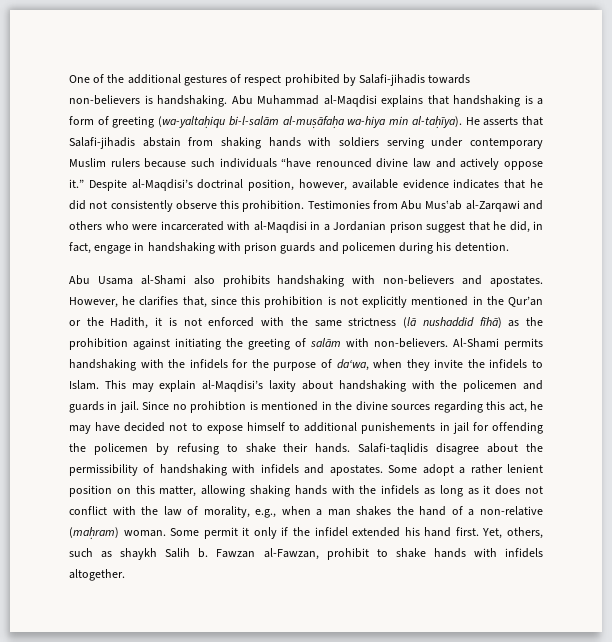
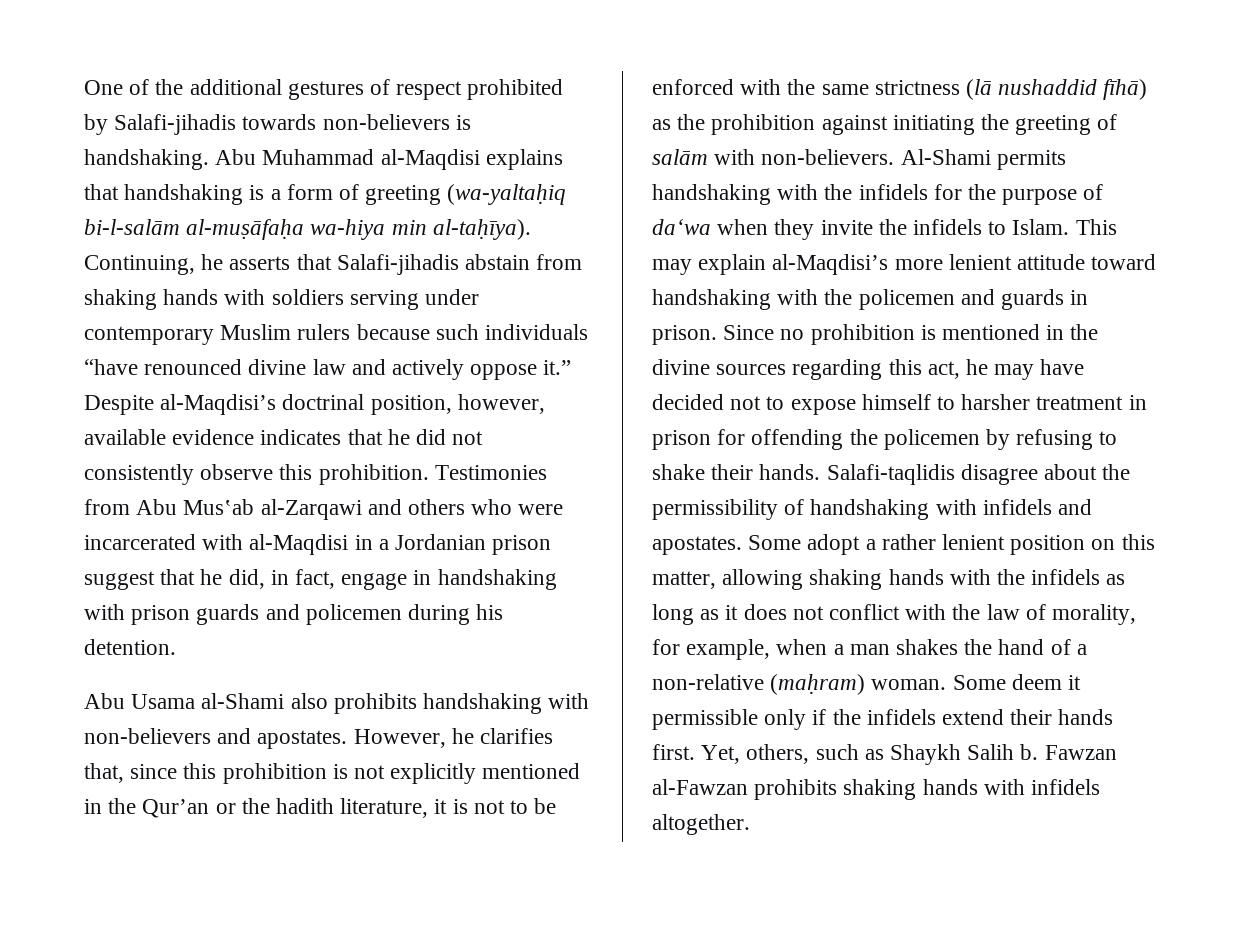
- Abu Muhammad al-Maqdisi explains that handshaking is a form of greeting (wa-yaltaḥiqu bi-l-salām al-muṣāfaḥa wa-hiya min al-taḥīya).
+ Abu Muhammad al-Maqdisi explains that handshaking is a form of greeting (wa-yaltaḥiq bi-l-salām al-muṣāfaḥa wa-hiya min al-taḥīya).
- He asserts that Salafi-jihadis abstain from shaking hands with soldiers serving under contemporary Muslim rulers because such individuals “have renounced divine law and actively oppose it.”
+ Continuing, he asserts that Salafi-jihadis abstain from shaking hands with soldiers serving under contemporary Muslim rulers because such individuals “have renounced divine law and actively oppose it.”
- However, he clarifies that, since this prohibition is not explicitly mentioned in the Qur’an or the Hadith, it is not enforced with the same strictness (lā nushaddid fīhā) as the prohibition against initiating the greeting of salām with non-believers.
+ However, he clarifies that, since this prohibition is not explicitly mentioned in the Qur’an or the hadith literature, it is not to be enforced with the same strictness (lā nushaddid fīhā) as the prohibition against initiating the greeting of salām with non-believers.
- Al-Shami permits handshaking with the infidels for the purpose of da‘wa, when they invite the infidels to Islam.
+ Al-Shami permits handshaking with the infidels for the purpose of da‘wa when they invite the infidels to Islam.
- This may explain al-Maqdisi’s laxity about handshaking with the policemen and guards in jail.
+ This may explain al-Maqdisi’s more lenient attitude toward handshaking with the policemen and guards in prison.
- Since no prohibtion is mentioned in the divine sources regarding this act, he may have decided not to expose himself to additional punishements in jail for offending the policemen by refusing to shake their hands.
+ Since no prohibition is mentioned in the divine sources regarding this act, he may have decided not to expose himself to harsher treatment in prison for offending the policemen by refusing to shake their hands.
- Some adopt a rather lenient position on this matter, allowing shaking hands with the infidels as long as it does not conflict with the law of morality, e.g., when a man shakes the hand of a non-relative (maḥram) woman.
+ Some adopt a rather lenient position on this matter, allowing shaking hands with the infidels as long as it does not conflict with the law of morality, for example, when a man shakes the hand of a non-relative (maḥram) woman.
- Some permit it only if the infidel extended his hand first.
+ Some deem it permissible only if the infidels extend their hands first.
- Yet, others, such as shaykh Salih b.
+ Yet, others, such as Shaykh Salih b.
- Fawzan al-Fawzan, prohibit to shake hands with infidels altogether.
+ Fawzan al-Fawzan prohibits shaking hands with infidels altogether.

